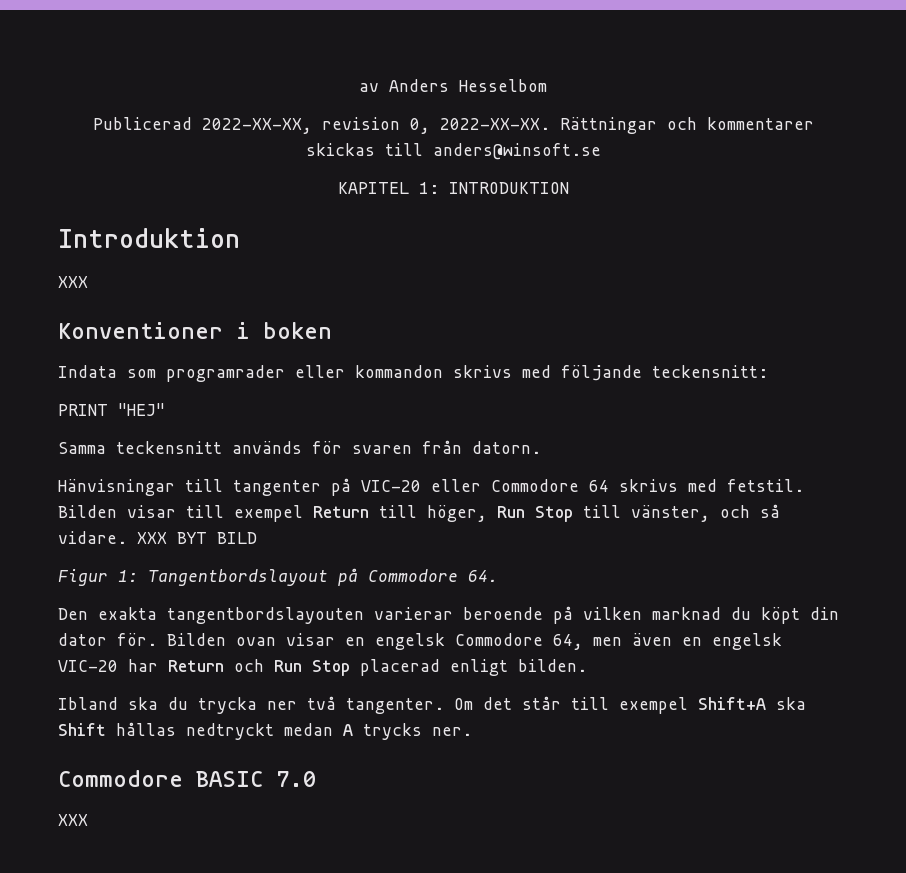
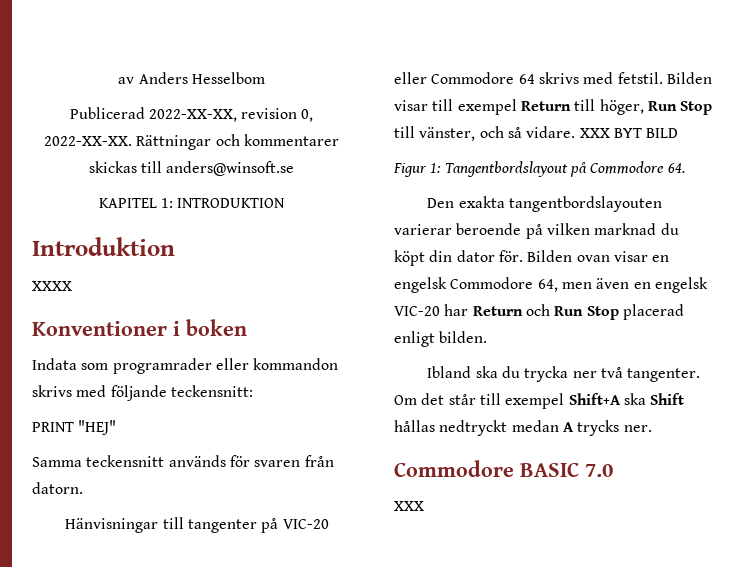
  Introduktion
- XXX
+ XXXX

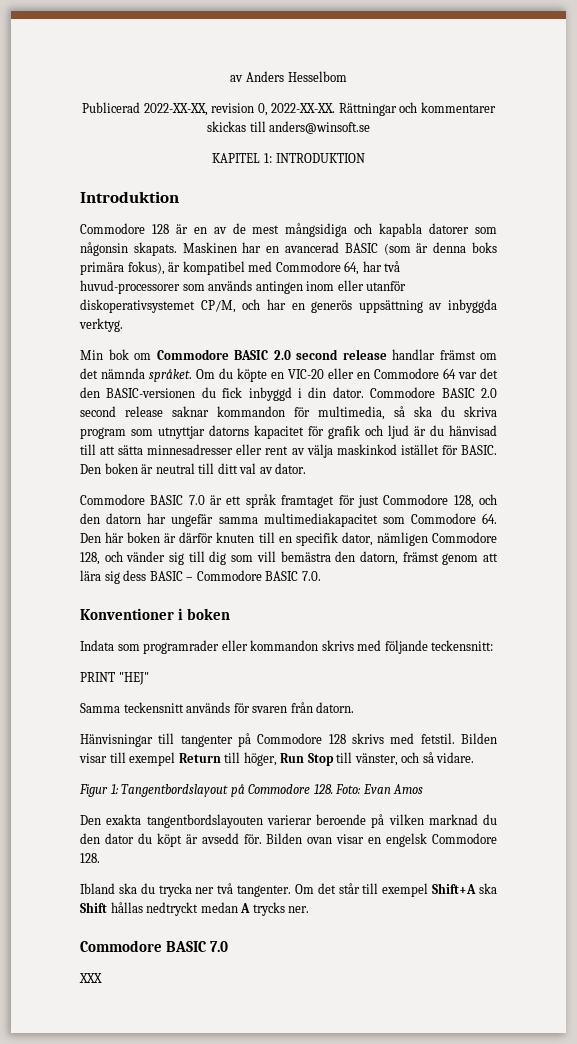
- XXXX
+ Commodore 128 är en av de mest mångsidiga och kapabla datorer som någonsin skapats. Maskinen har en avancerad BASIC (som är denna boks primära fokus), är kompatibel med Commodore 64, har två huvud-processorer som används antingen inom eller utanför diskoperativsystemet CP/M, och har en generös uppsättning av inbyggda verktyg.
+ Min bok om Commodore BASIC 2.0 second release handlar främst om det nämnda språket. Om du köpte en VIC-20 eller en Commodore 64 var det den BASIC-versionen du fick inbyggd i din dator. Commodore BASIC 2.0 second release saknar kommandon för multimedia, så ska du skriva program som utnyttjar datorns kapacitet för grafik och ljud är du hänvisad till att sätta minnesadresser eller rent av välja maskinkod istället för BASIC. Den boken är neutral till ditt val av dator.
+ Commodore BASIC 7.0 är ett språk framtaget för just Commodore 128, och den datorn har ungefär samma multimediakapacitet som Commodore 64. Den här boken är därför knuten till en specifik dator, nämligen Commodore 128, och vänder sig till dig som vill bemästra den datorn, främst genom att lära sig dess BASIC – Commodore BASIC 7.0.
- Hänvisningar till tangenter på VIC-20 eller Commodore 64 skrivs med fetstil.
+ Hänvisningar till tangenter på Commodore 128 skrivs med fetstil.
- XXX BYT BILD
- Figur 1: Tangentbordslayout på Commodore 64.
+ Figur 1: Tangentbordslayout på Commodore 128. Foto: Evan Amos
- Den exakta tangentbordslayouten varierar beroende på vilken marknad du köpt din dator för.
+ Den exakta tangentbordslayouten varierar beroende på vilken marknad du den dator du köpt är avsedd för.
- Bilden ovan visar en engelsk Commodore 64, men även en engelsk VIC-20 har Return och Run Stop placerad enligt bilden.
+ Bilden ovan visar en engelsk Commodore 128.

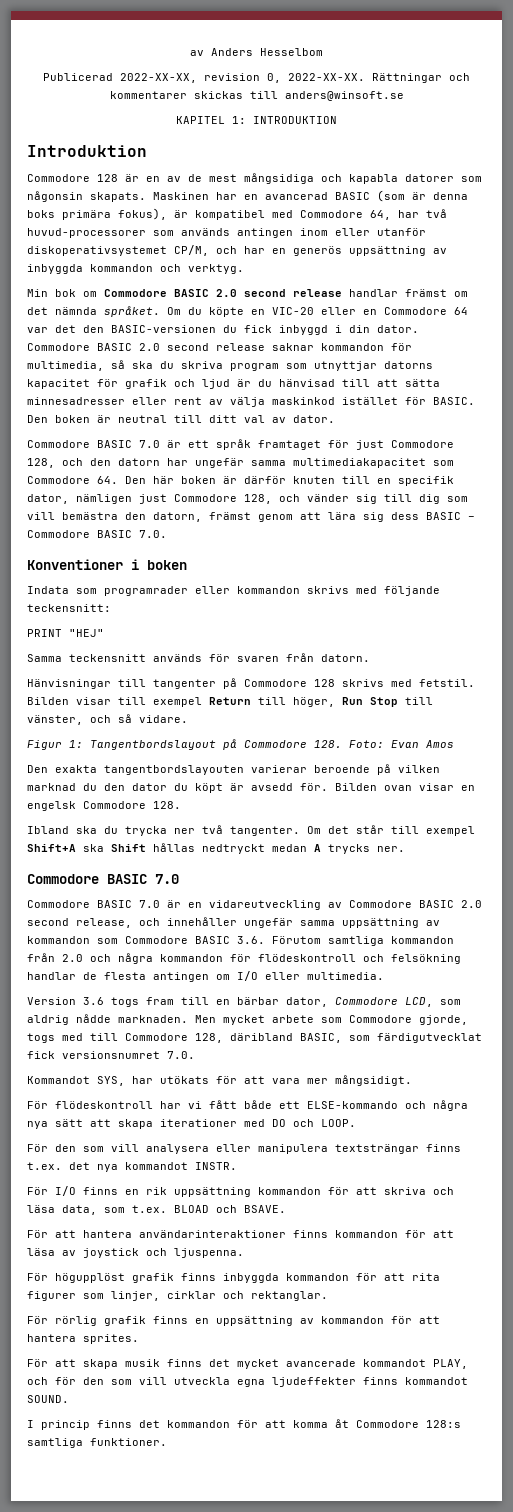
- Maskinen har en avancerad BASIC (som är denna boks primära fokus), är kompatibel med Commodore 64, har två huvud-processorer som används antingen inom eller utanför diskoperativsystemet CP/M, och har en generös uppsättning av inbyggda verktyg.
+ Maskinen har en avancerad BASIC (som är denna boks primära fokus), är kompatibel med Commodore 64, har två huvud-processorer som används antingen inom eller utanför diskoperativsystemet CP/M, och har en generös uppsättning av inbyggda kommandon och verktyg.
- Commodore BASIC 7.0 är ett språk framtaget för just Commodore 128, och den datorn har ungefär samma multimediakapacitet som Commodore 64. Den här boken är därför knuten till en specifik dator, nämligen Commodore 128, och vänder sig till dig som vill bemästra den datorn, främst genom att lära sig dess BASIC – Commodore BASIC 7.0.
+ Commodore BASIC 7.0 är ett språk framtaget för just Commodore 128, och den datorn har ungefär samma multimediakapacitet som Commodore 64. Den här boken är därför knuten till en specifik dator, nämligen just Commodore 128, och vänder sig till dig som vill bemästra den datorn, främst genom att lära sig dess BASIC – Commodore BASIC 7.0.
- XXX
+ Commodore BASIC 7.0 är en vidareutveckling av Commodore BASIC 2.0 second release, och innehåller ungefär samma uppsättning av kommandon som Commodore BASIC 3.6. Förutom samtliga kommandon från 2.0 och några kommandon för flödeskontroll och felsökning handlar de flesta antingen om I/O eller multimedia.
+ Version 3.6 togs fram till en bärbar dator, Commodore LCD, som aldrig nådde marknaden. Men mycket arbete som Commodore gjorde, togs med till Commodore 128, däribland BASIC, som färdigutvecklat fick versionsnumret 7.0.
+ Kommandot SYS, har utökats för att vara mer mångsidigt.
+ För flödeskontroll har vi fått både ett ELSE-kommando och några nya sätt att skapa iterationer med DO och LOOP.
+ För den som vill analysera eller manipulera textsträngar finns t.ex. det nya kommandot INSTR.
+ För I/O finns en rik uppsättning kommandon för att skriva och läsa data, som t.ex. BLOAD och BSAVE.
+ För att hantera användarinteraktioner finns kommandon för att läsa av joystick och ljuspenna.
+ För högupplöst grafik finns inbyggda kommandon för att rita figurer som linjer, cirklar och rektanglar.
+ För rörlig grafik finns en uppsättning av kommandon för att hantera sprites.
+ För att skapa musik finns det mycket avancerade kommandot PLAY, och för den som vill utveckla egna ljudeffekter finns kommandot SOUND.
+ I princip finns det kommandon för att komma åt Commodore 128:s samtliga funktioner.

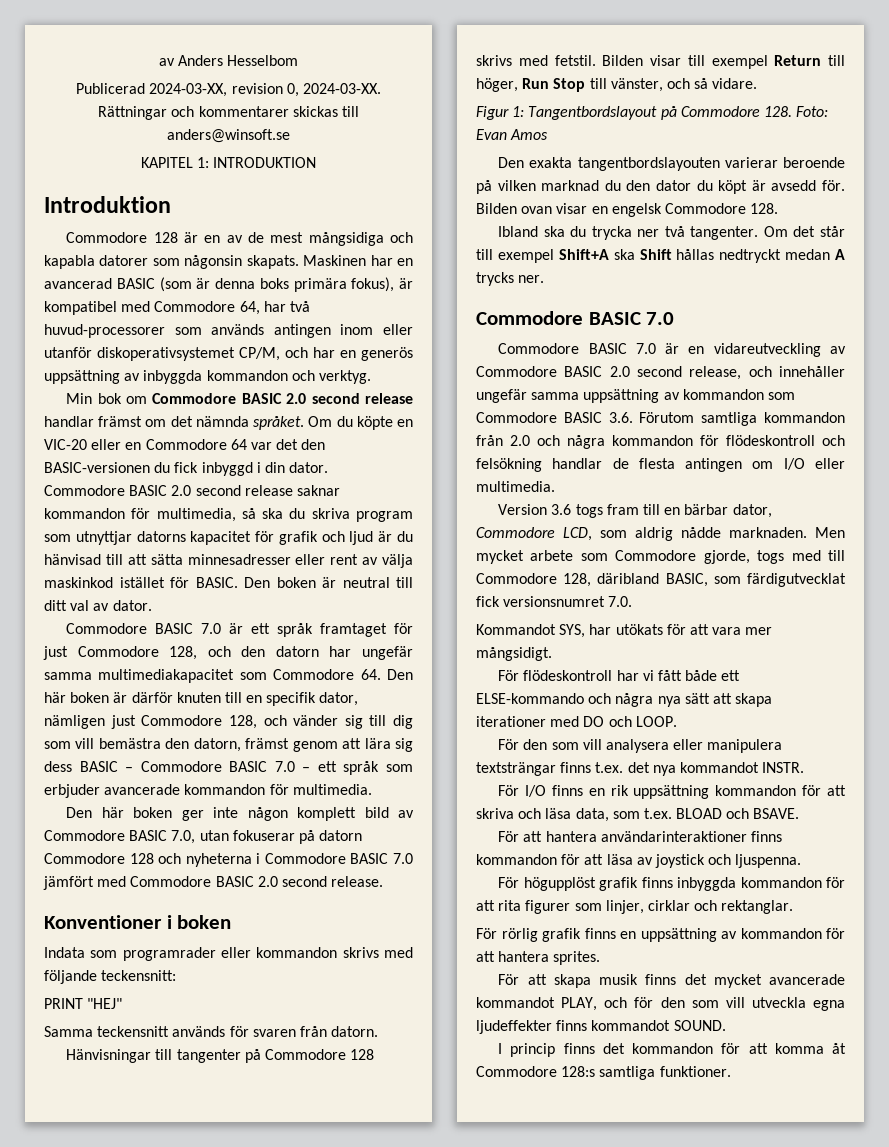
- Publicerad 2022-XX-XX, revision 0, 2022-XX-XX.
+ Publicerad 2024-03-XX, revision 0, 2024-03-XX.
- Commodore BASIC 7.0 är ett språk framtaget för just Commodore 128, och den datorn har ungefär samma multimediakapacitet som Commodore 64. Den här boken är därför knuten till en specifik dator, nämligen just Commodore 128, och vänder sig till dig som vill bemästra den datorn, främst genom att lära sig dess BASIC – Commodore BASIC 7.0.
+ Commodore BASIC 7.0 är ett språk framtaget för just Commodore 128, och den datorn har ungefär samma multimediakapacitet som Commodore 64. Den här boken är därför knuten till en specifik dator, nämligen just Commodore 128, och vänder sig till dig som vill bemästra den datorn, främst genom att lära sig dess BASIC – Commodore BASIC 7.0 – ett språk som erbjuder avancerade kommandon för multimedia.
+ Den här boken ger inte någon komplett bild av Commodore BASIC 7.0, utan fokuserar på datorn Commodore 128 och nyheterna i Commodore BASIC 7.0 jämfört med Commodore BASIC 2.0 second release.

